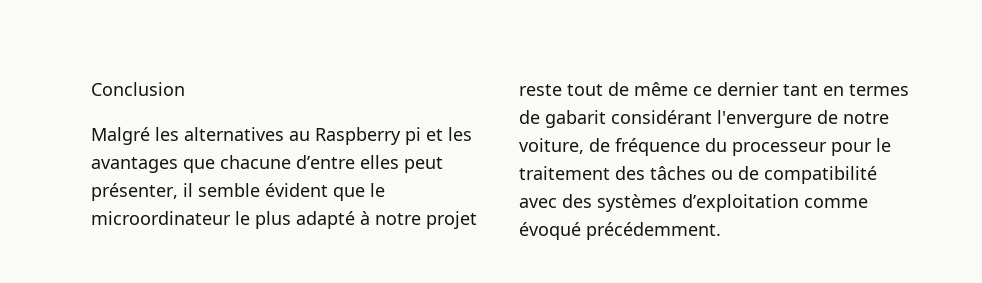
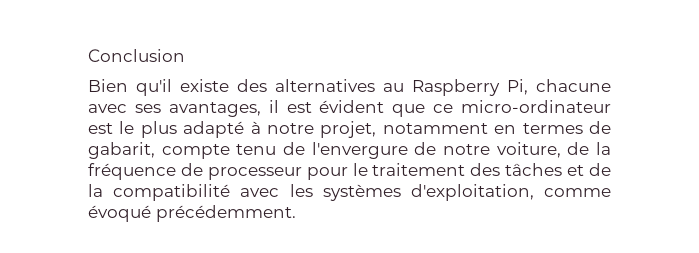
- Malgré les alternatives au Raspberry pi et les avantages que chacune d’entre elles peut présenter, il semble évident que le microordinateur le plus adapté à notre projet reste tout de même ce dernier tant en termes de gabarit considérant l'envergure de notre voiture, de fréquence du processeur pour le traitement des tâches ou de compatibilité avec des systèmes d’exploitation comme évoqué précédemment.
+ Bien qu'il existe des alternatives au Raspberry Pi, chacune avec ses avantages, il est évident que ce micro-ordinateur est le plus adapté à notre projet, notamment en termes de gabarit, compte tenu de l'envergure de notre voiture, de la fréquence de processeur pour le traitement des tâches et de la compatibilité avec les systèmes d'exploitation, comme évoqué précédemment.

